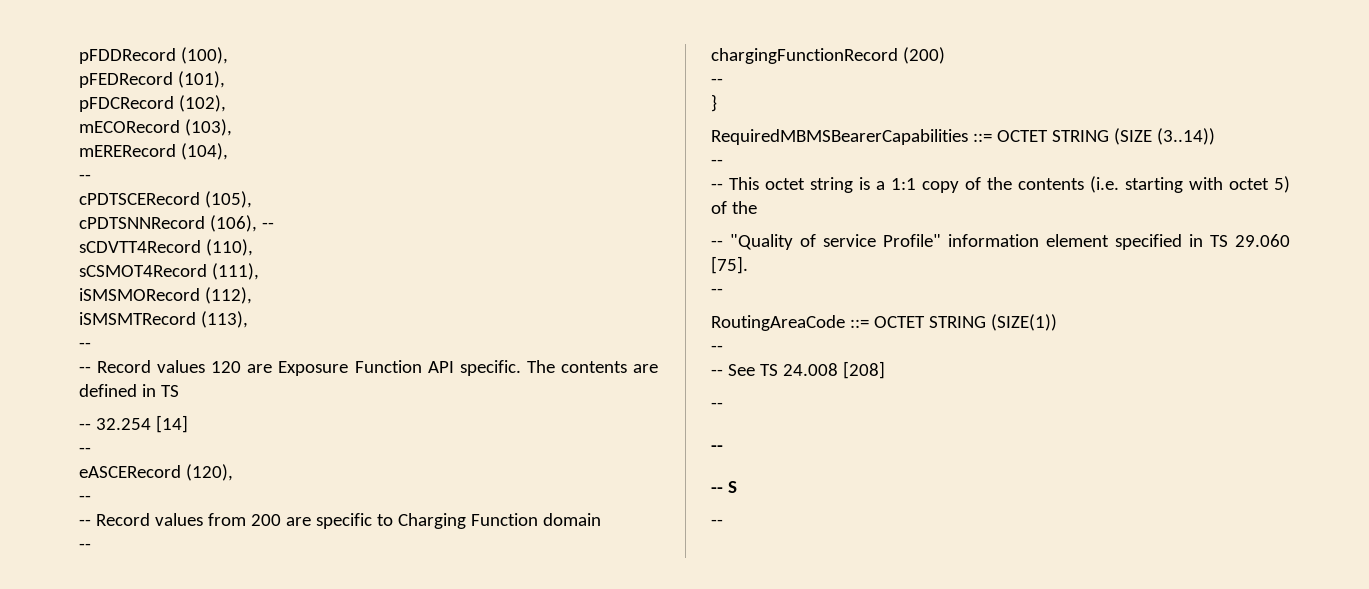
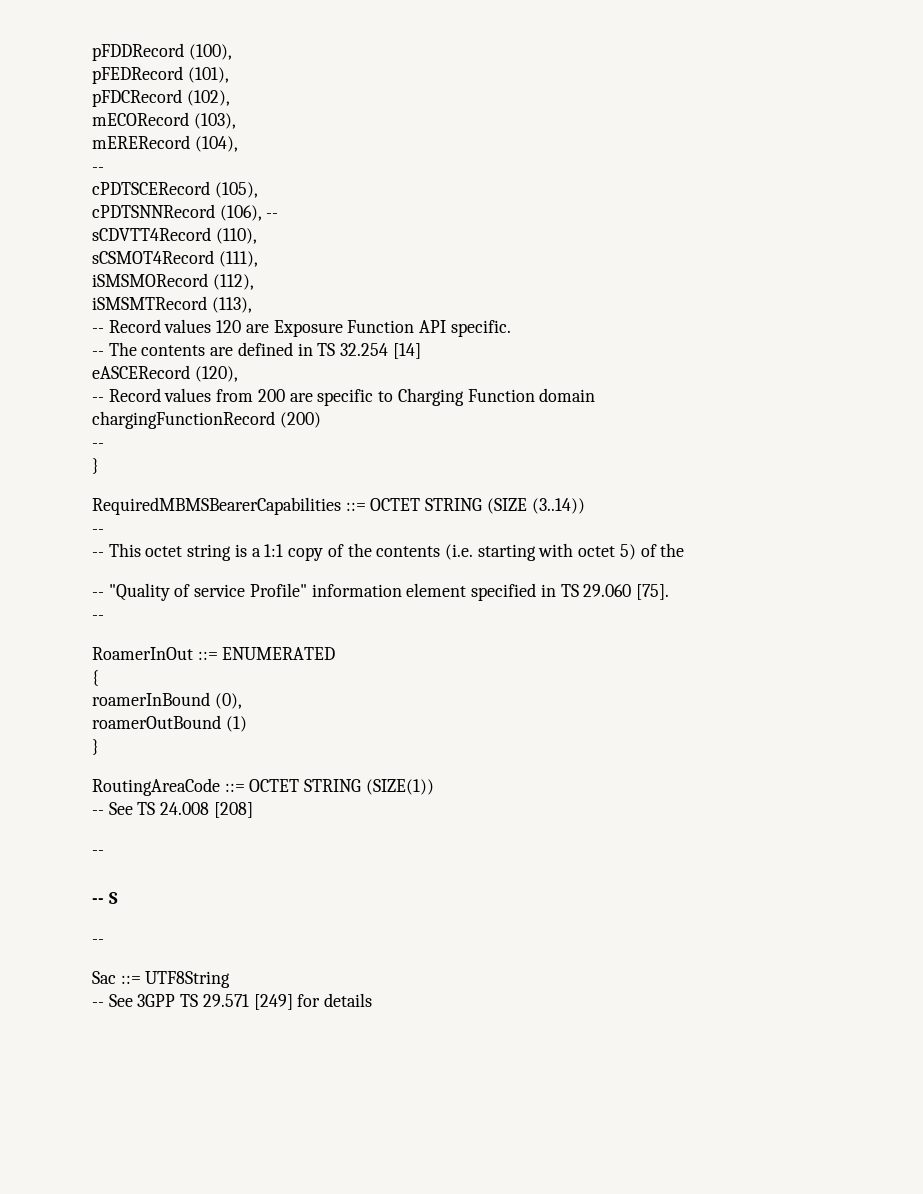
  iSMSMTRecord (113),
- --
- -- Record values 120 are Exposure Function API specific. The contents are defined in TS
- -- 32.254 [14]
- --
+ -- Record values 120 are Exposure Function API specific.
+ -- The contents are defined in TS 32.254 [14]
  eASCERecord (120),
- --
  -- Record values from 200 are specific to Charging Function domain
- --
+ RoamerInOut ::= ENUMERATED
+ {
+ roamerInBound (0),
+ roamerOutBound (1)
+ }
  RoutingAreaCode ::= OCTET STRING (SIZE(1))
- --
  -- See TS 24.008 [208]
- --
+ Sac ::= UTF8String
+ -- See 3GPP TS 29.571 [249] for details

